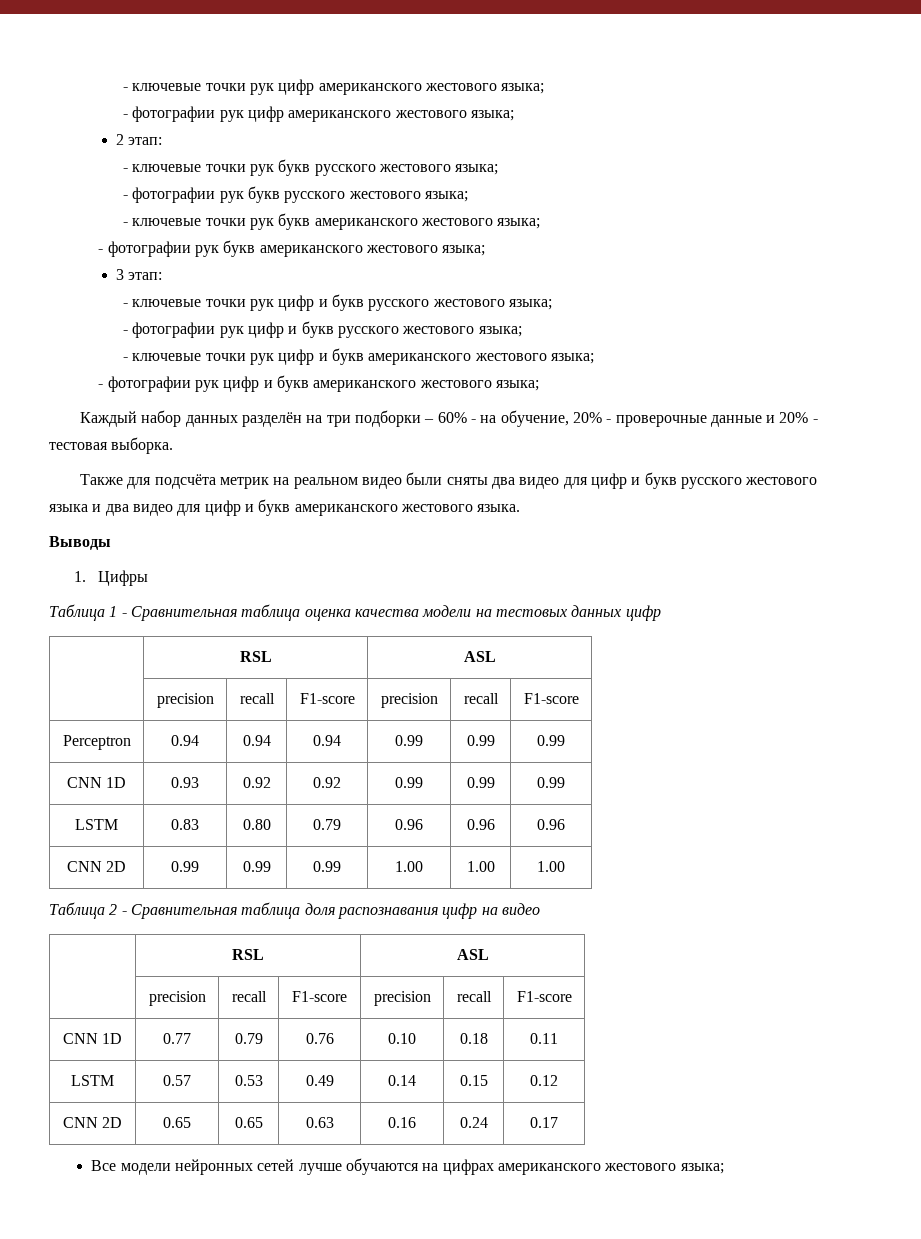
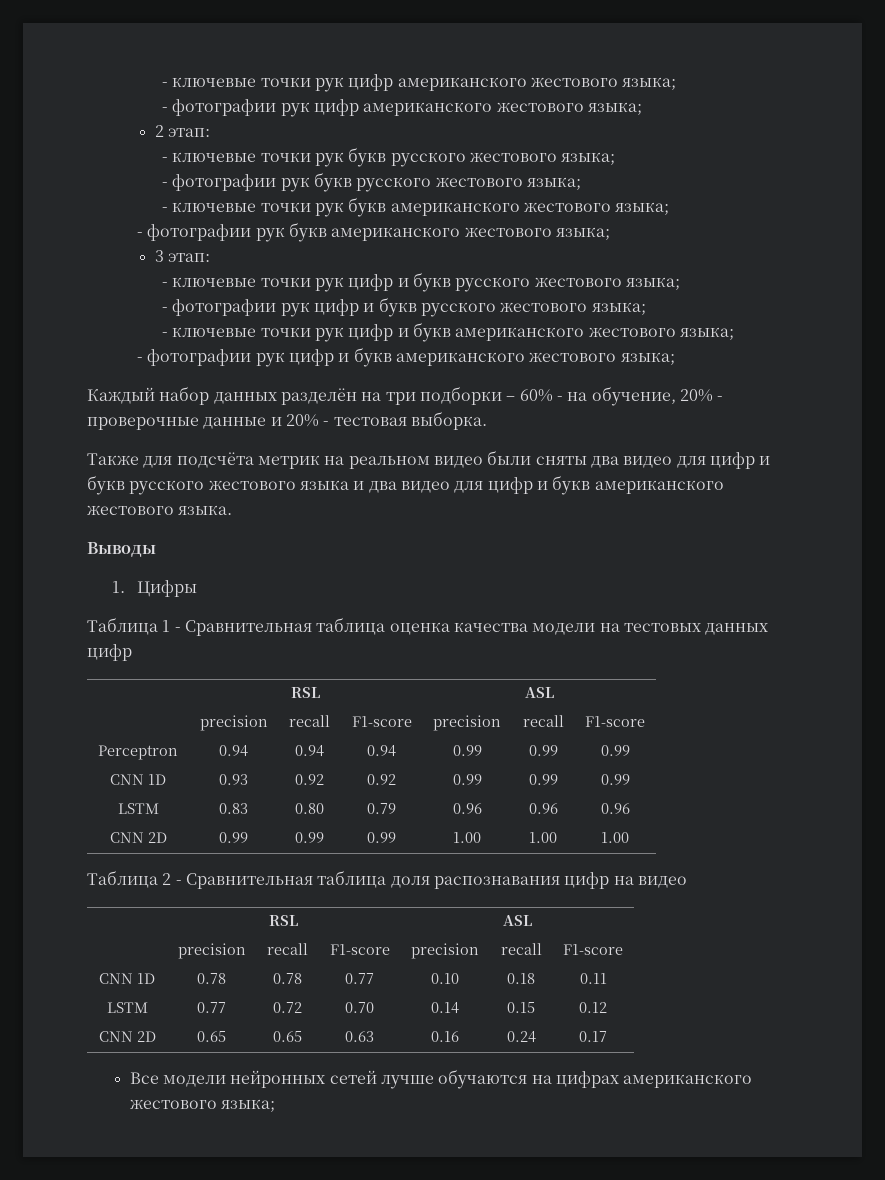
- CNN 1D | 0.77 | 0.79 | 0.76 | 0.10 | 0.18 | 0.11
+ CNN 1D | 0.78 | 0.78 | 0.77 | 0.10 | 0.18 | 0.11
- LSTM | 0.57 | 0.53 | 0.49 | 0.14 | 0.15 | 0.12
+ LSTM | 0.77 | 0.72 | 0.70 | 0.14 | 0.15 | 0.12

